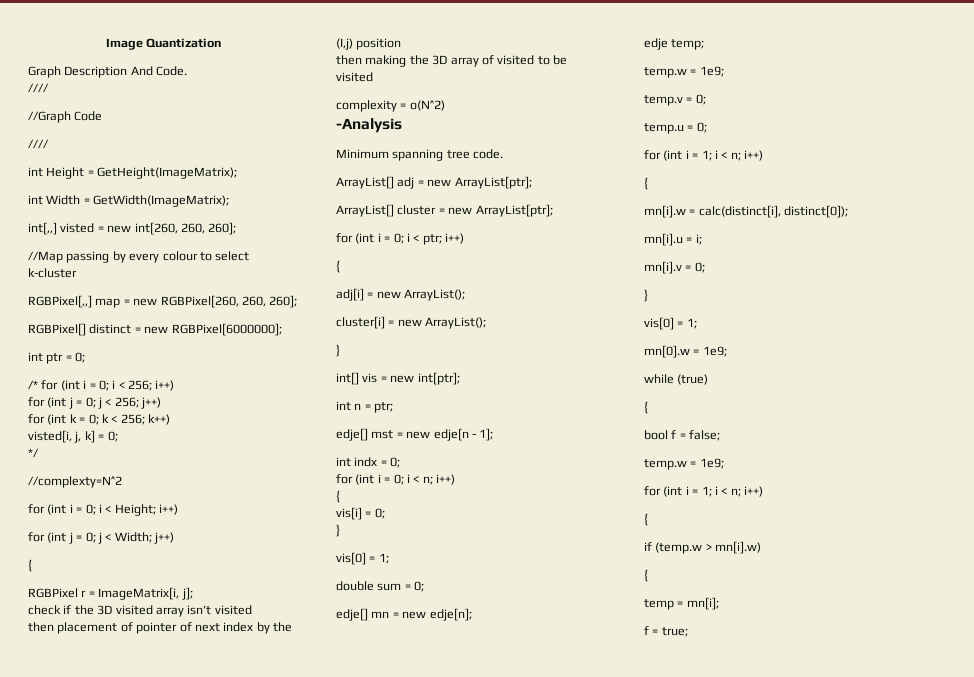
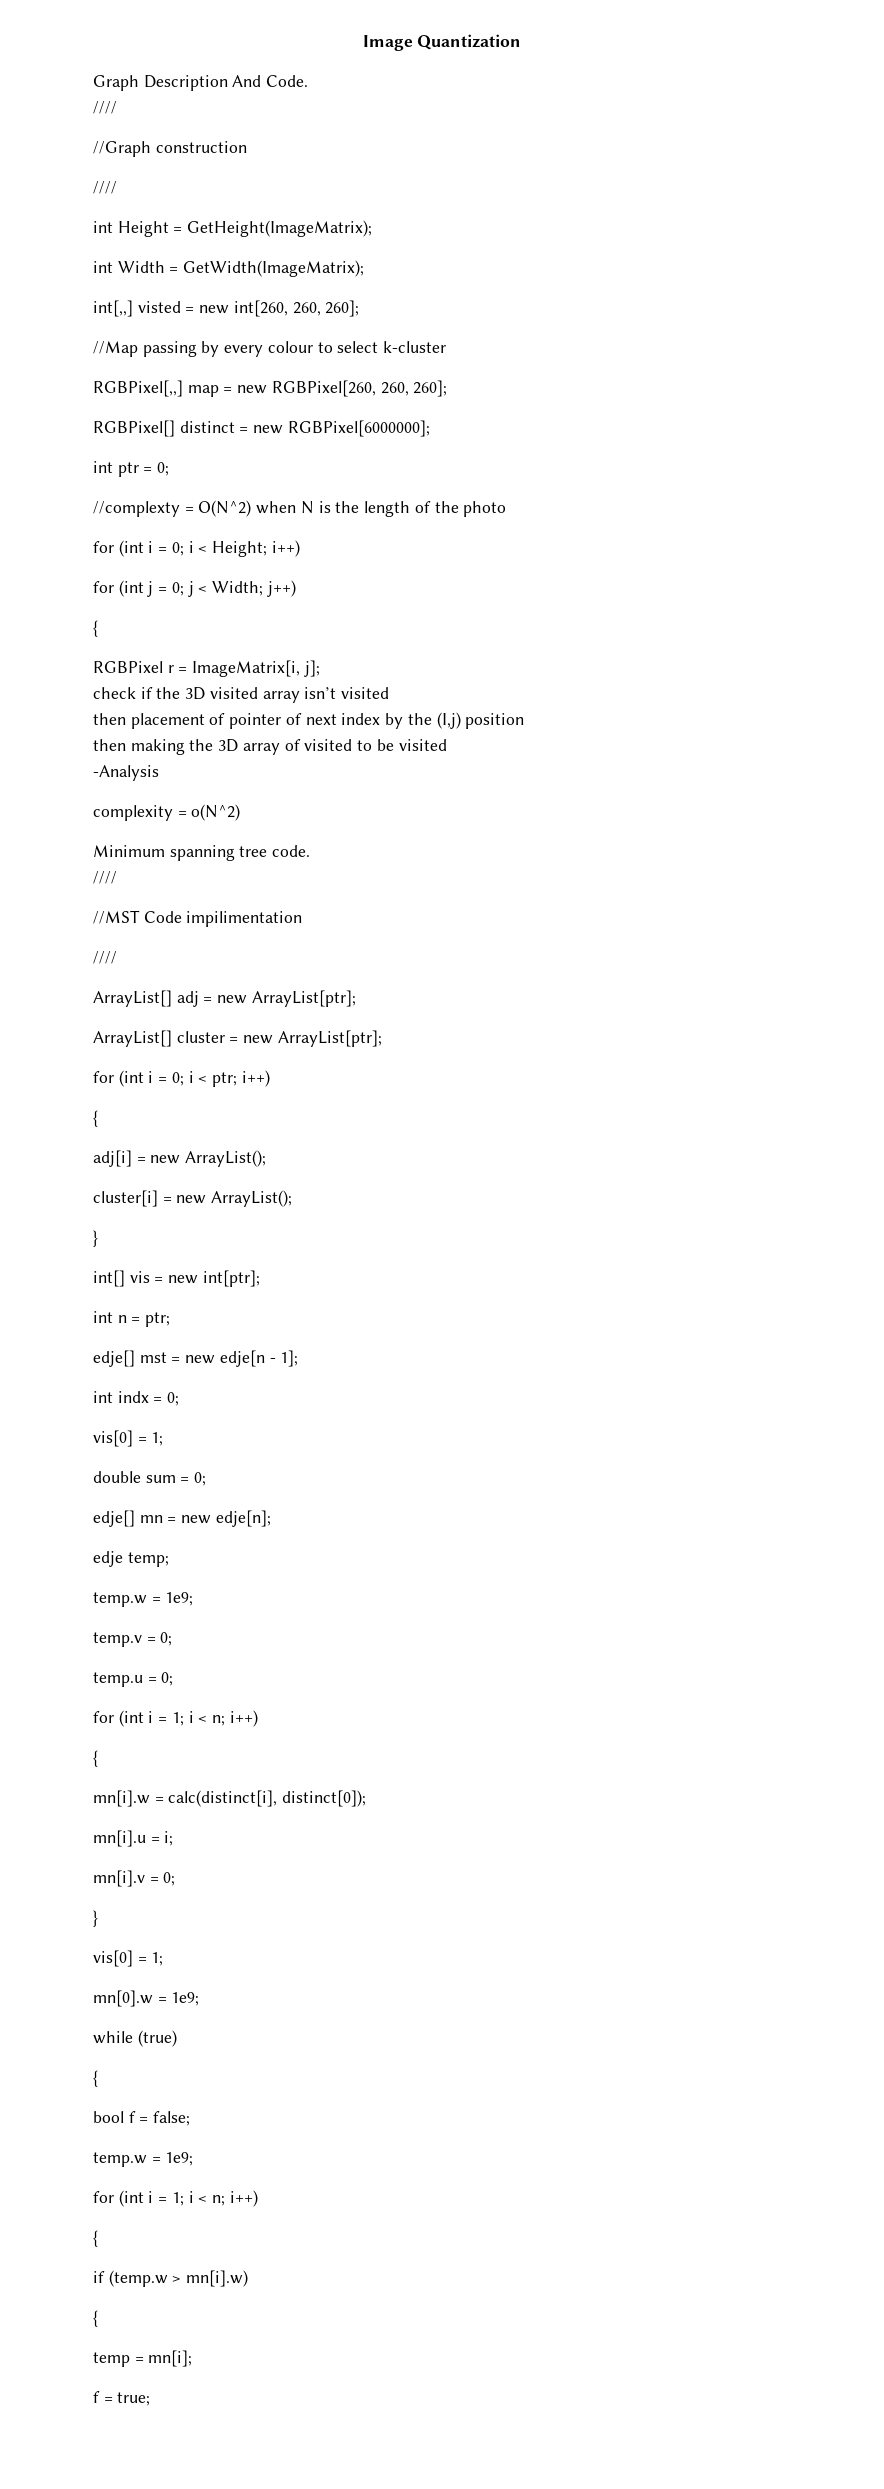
- //Graph Code
+ //Graph construction
- /* for (int i = 0; i < 256; i++)
- for (int j = 0; j < 256; j++)
- for (int k = 0; k < 256; k++)
- visted[i, j, k] = 0;
- */
- //complexty=N^2
+ //complexty = O(N^2) when N is the length of the photo
+ -Analysis
- -Analysis
  Minimum spanning tree code.
+ ////
+ //MST Code impilimentation
+ ////
- for (int i = 0; i < n; i++)
- {
- vis[i] = 0;
- }

